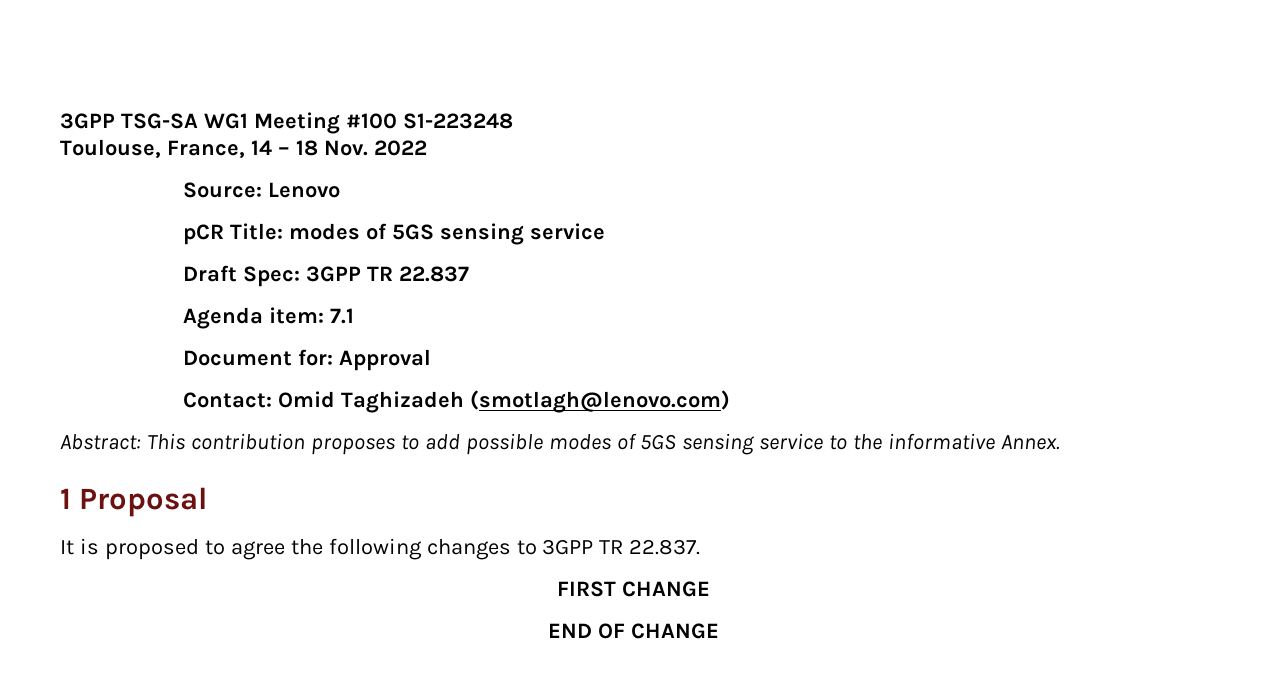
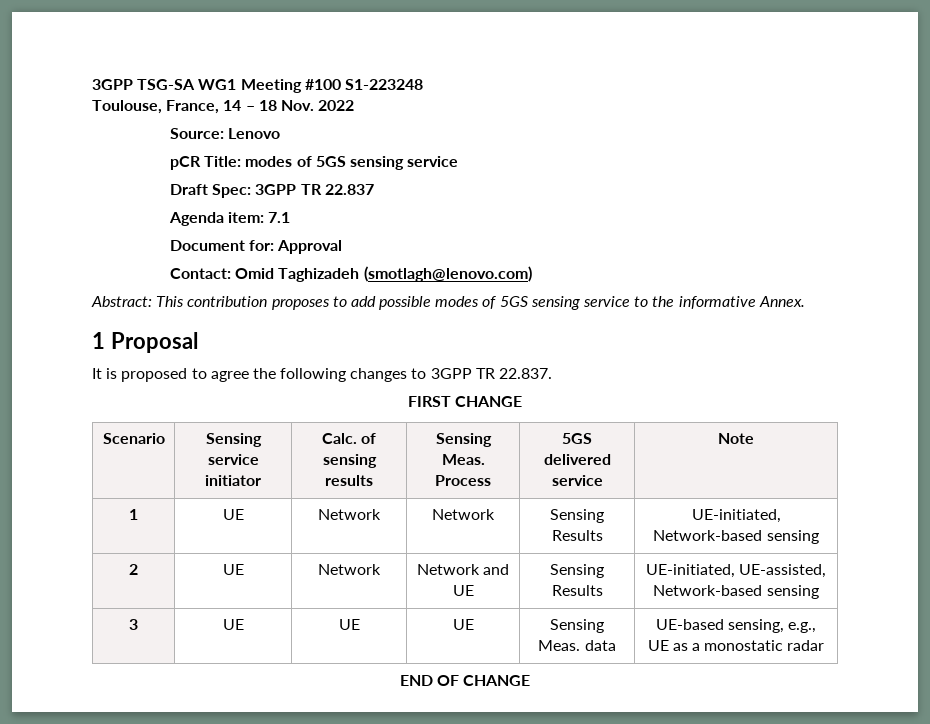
+ Scenario | Sensing service initiator | Calc. of sensing results | Sensing Meas. Process | 5GS delivered service | Note
+ 1 | UE | Network | Network | Sensing Results | UE-initiated, Network-based sensing
+ 2 | UE | Network | Network and UE | Sensing Results | UE-initiated, UE-assisted, Network-based sensing
+ 3 | UE | UE | UE | Sensing Meas. data | UE-based sensing, e.g., UE as a monostatic radar

